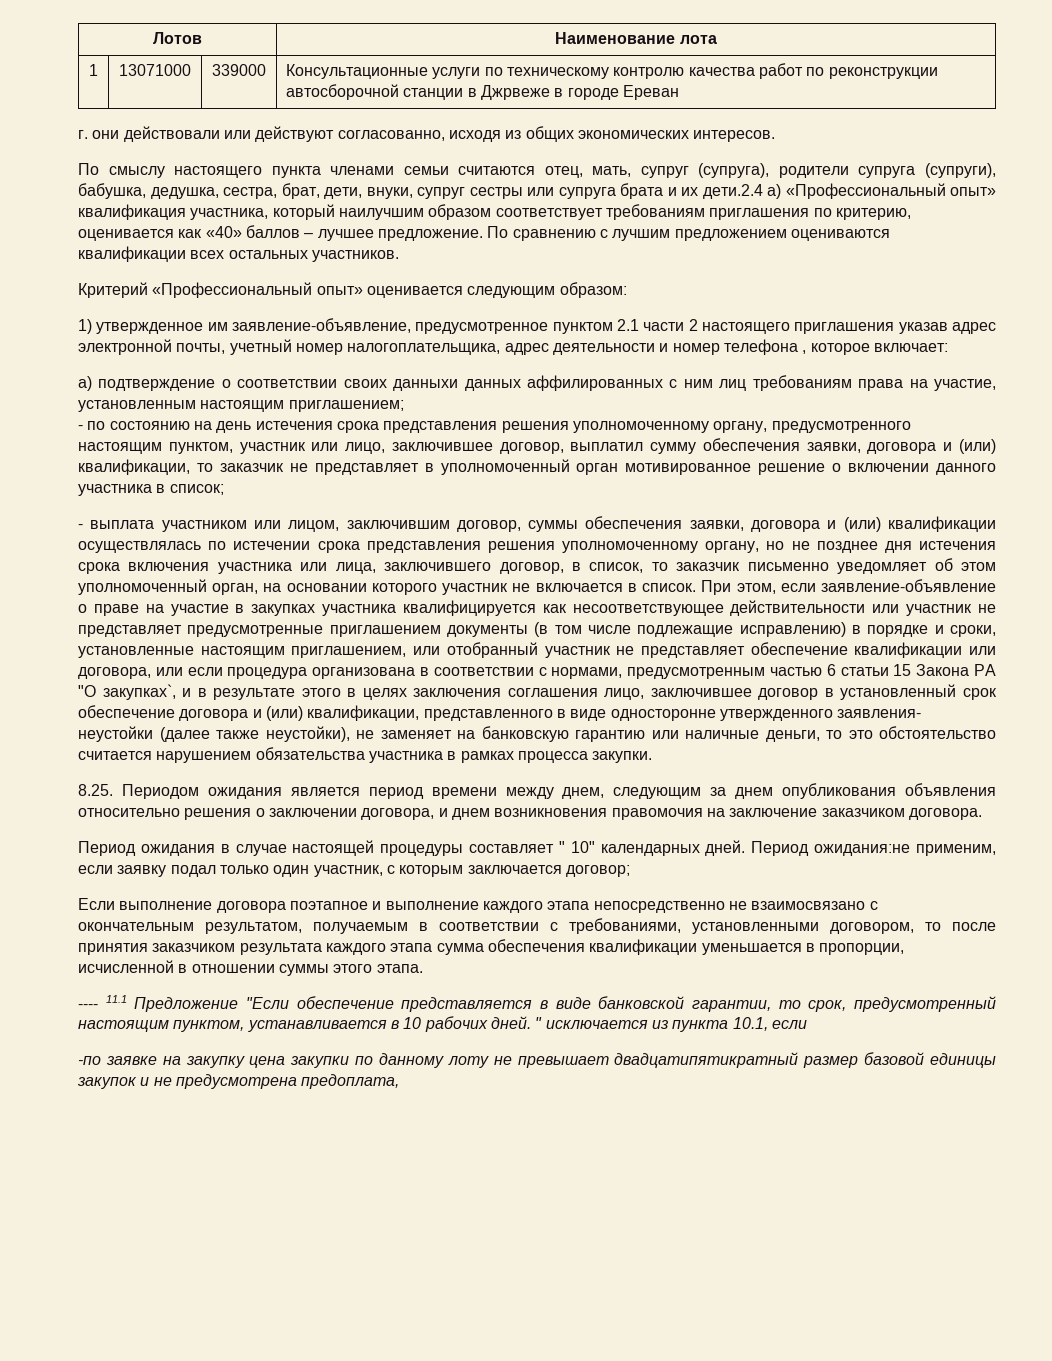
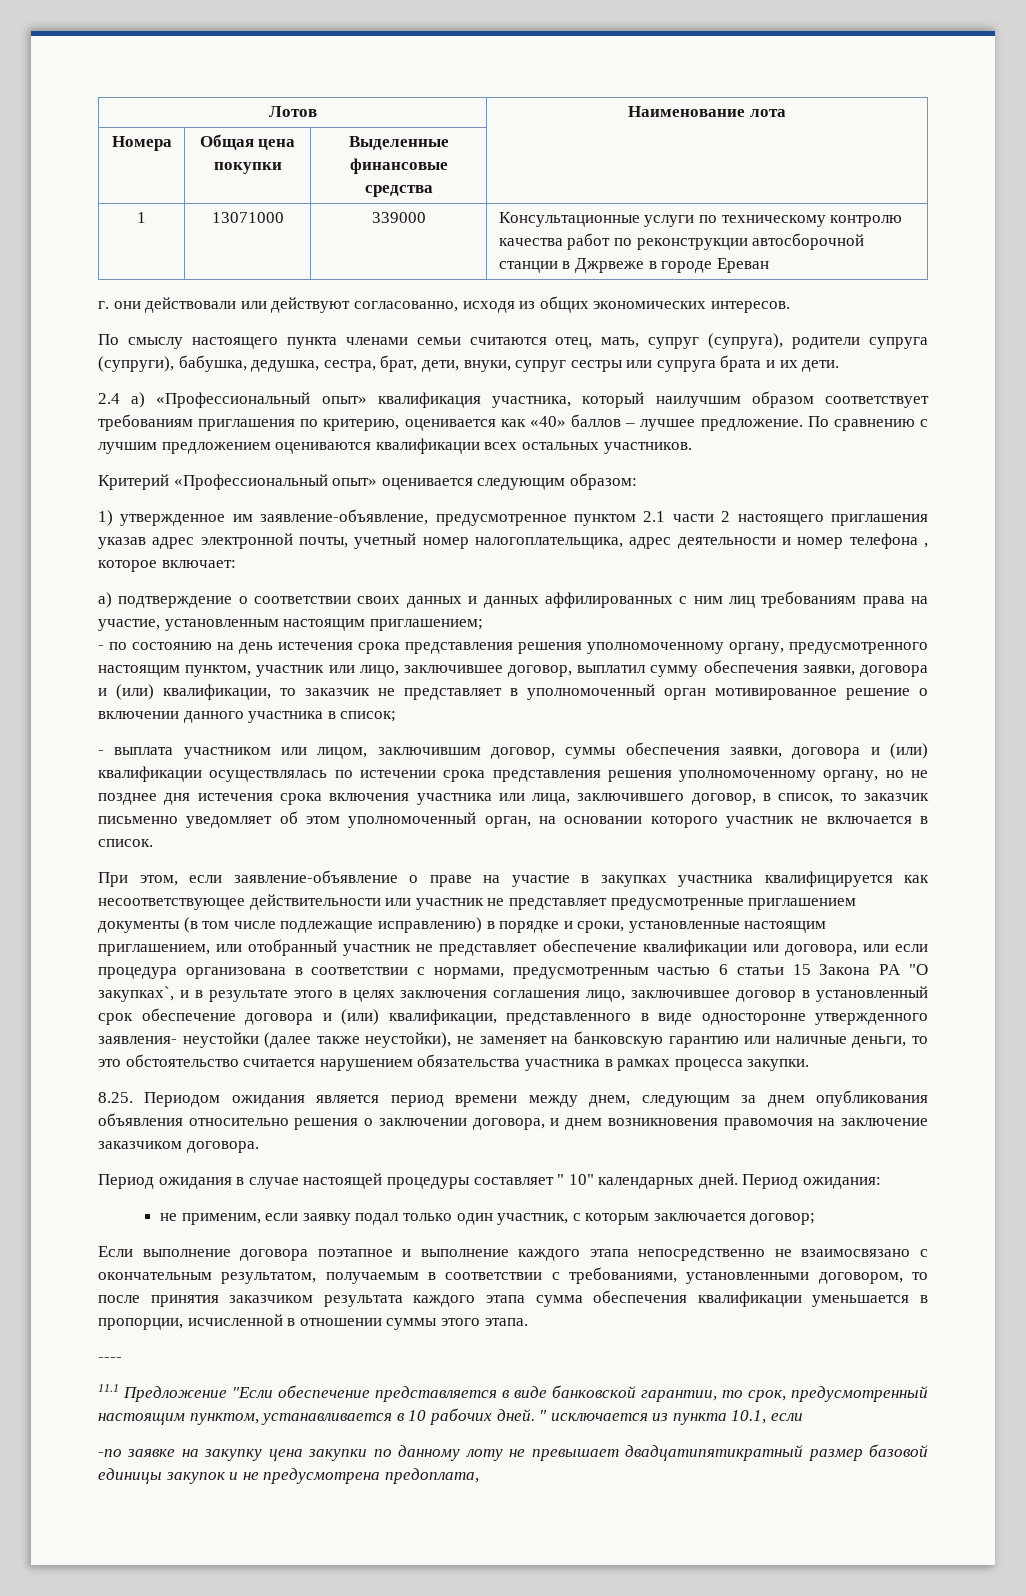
+ Номера | Общая цена покупки | Выделенные финансовые средства |
- По смыслу настоящего пункта членами семьи считаются отец, мать, супруг (супруга), родители супруга (супруги), бабушка, дедушка, сестра, брат, дети, внуки, супруг сестры или супруга брата и их дети.2.4 а) «Профессиональный опыт» квалификация участника, который наилучшим образом соответствует требованиям приглашения по критерию, оценивается как «40» баллов – лучшее предложение.
+ По смыслу настоящего пункта членами семьи считаются отец, мать, супруг (супруга), родители супруга (супруги), бабушка, дедушка, сестра, брат, дети, внуки, супруг сестры или супруга брата и их дети.
+ 2.4 а) «Профессиональный опыт» квалификация участника, который наилучшим образом соответствует требованиям приглашения по критерию, оценивается как «40» баллов – лучшее предложение.
- а) подтверждение о соответствии своих данныхи данных аффилированных с ним лиц требованиям права на участие, установленным настоящим приглашением;
+ а) подтверждение о соответствии своих данных и данных аффилированных с ним лиц требованиям права на участие, установленным настоящим приглашением;
- - выплата участником или лицом, заключившим договор, суммы обеспечения заявки, договора и (или) квалификации осуществлялась по истечении срока представления решения уполномоченному органу, но не позднее дня истечения срока включения участника или лица, заключившего договор, в список, то заказчик письменно уведомляет об этом уполномоченный орган, на основании которого участник не включается в список. При этом, если заявление-объявление о праве на участие в закупках участника квалифицируется как несоответствующее действительности или участник не представляет предусмотренные приглашением документы (в том числе подлежащие исправлению) в порядке и сроки, установленные настоящим приглашением, или отобранный участник не представляет обеспечение квалификации или договора, или если процедура организована в соответствии с нормами, предусмотренным частью 6 статьи 15 Закона РА "О закупках`, и в результате этого в целях заключения соглашения лицо, заключившее договор в установленный срок обеспечение договора и (или) квалификации, представленного в виде односторонне утвержденного заявления- неустойки (далее также неустойки), не заменяет на банковскую гарантию или наличные деньги, то это обстоятельство считается нарушением обязательства участника в рамках процесса закупки.
+ - выплата участником или лицом, заключившим договор, суммы обеспечения заявки, договора и (или) квалификации осуществлялась по истечении срока представления решения уполномоченному органу, но не позднее дня истечения срока включения участника или лица, заключившего договор, в список, то заказчик письменно уведомляет об этом уполномоченный орган, на основании которого участник не включается в список.
+ При этом, если заявление-объявление о праве на участие в закупках участника квалифицируется как несоответствующее действительности или участник не представляет предусмотренные приглашением документы (в том числе подлежащие исправлению) в порядке и сроки, установленные настоящим приглашением, или отобранный участник не представляет обеспечение квалификации или договора, или если процедура организована в соответствии с нормами, предусмотренным частью 6 статьи 15 Закона РА "О закупках`, и в результате этого в целях заключения соглашения лицо, заключившее договор в установленный срок обеспечение договора и (или) квалификации, представленного в виде односторонне утвержденного заявления- неустойки (далее также неустойки), не заменяет на банковскую гарантию или наличные деньги, то это обстоятельство считается нарушением обязательства участника в рамках процесса закупки.
- Период ожидания:не применим, если заявку подал только один участник, с которым заключается договор;
+ Период ожидания:
+ не применим, если заявку подал только один участник, с которым заключается договор;
- ---- 11.1 Предложение "Если обеспечение представляется в виде банковской гарантии, то срок, предусмотренный настоящим пунктом, устанавливается в 10 рабочих дней.
+ ----
+ 11.1 Предложение "Если обеспечение представляется в виде банковской гарантии, то срок, предусмотренный настоящим пунктом, устанавливается в 10 рабочих дней.

